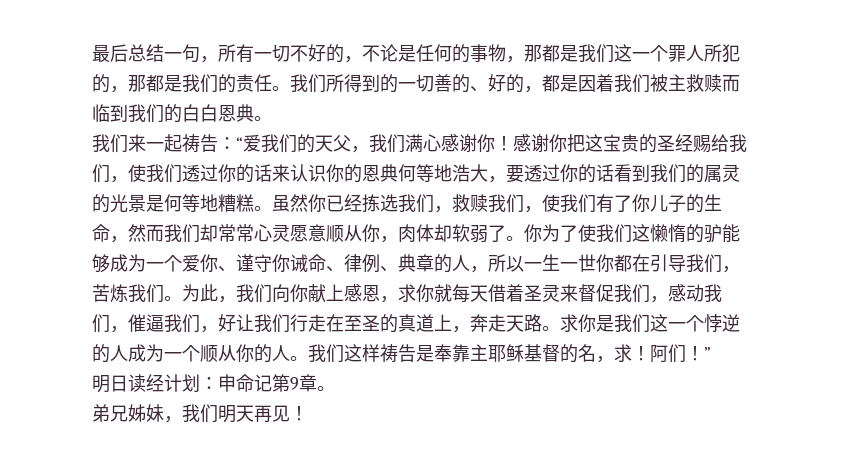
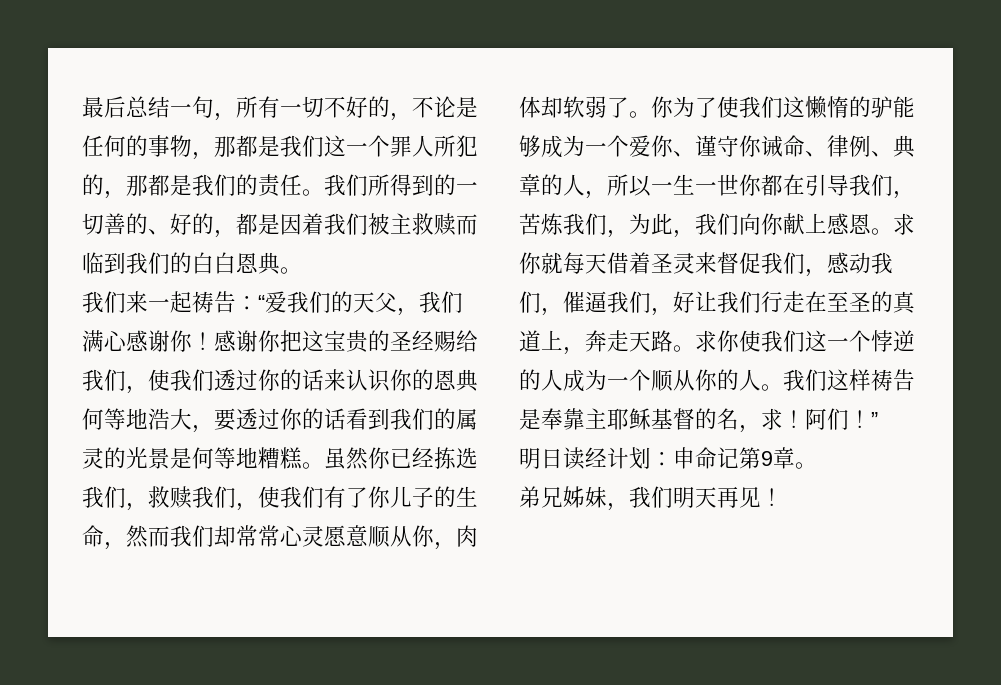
- 你为了使我们这懒惰的驴能够成为一个爱你、谨守你诫命、律例、典章的人，所以一生一世你都在引导我们，苦炼我们。为此，我们向你献上感恩，求你就每天借着圣灵来督促我们，感动我们，催逼我们，好让我们行走在至圣的真道上，奔走天路。
+ 你为了使我们这懒惰的驴能够成为一个爱你、谨守你诫命、律例、典章的人，所以一生一世你都在引导我们，苦炼我们，为此，我们向你献上感恩。求你就每天借着圣灵来督促我们，感动我们，催逼我们，好让我们行走在至圣的真道上，奔走天路。
- 求你是我们这一个悖逆的人成为一个顺从你的人。
+ 求你使我们这一个悖逆的人成为一个顺从你的人。

